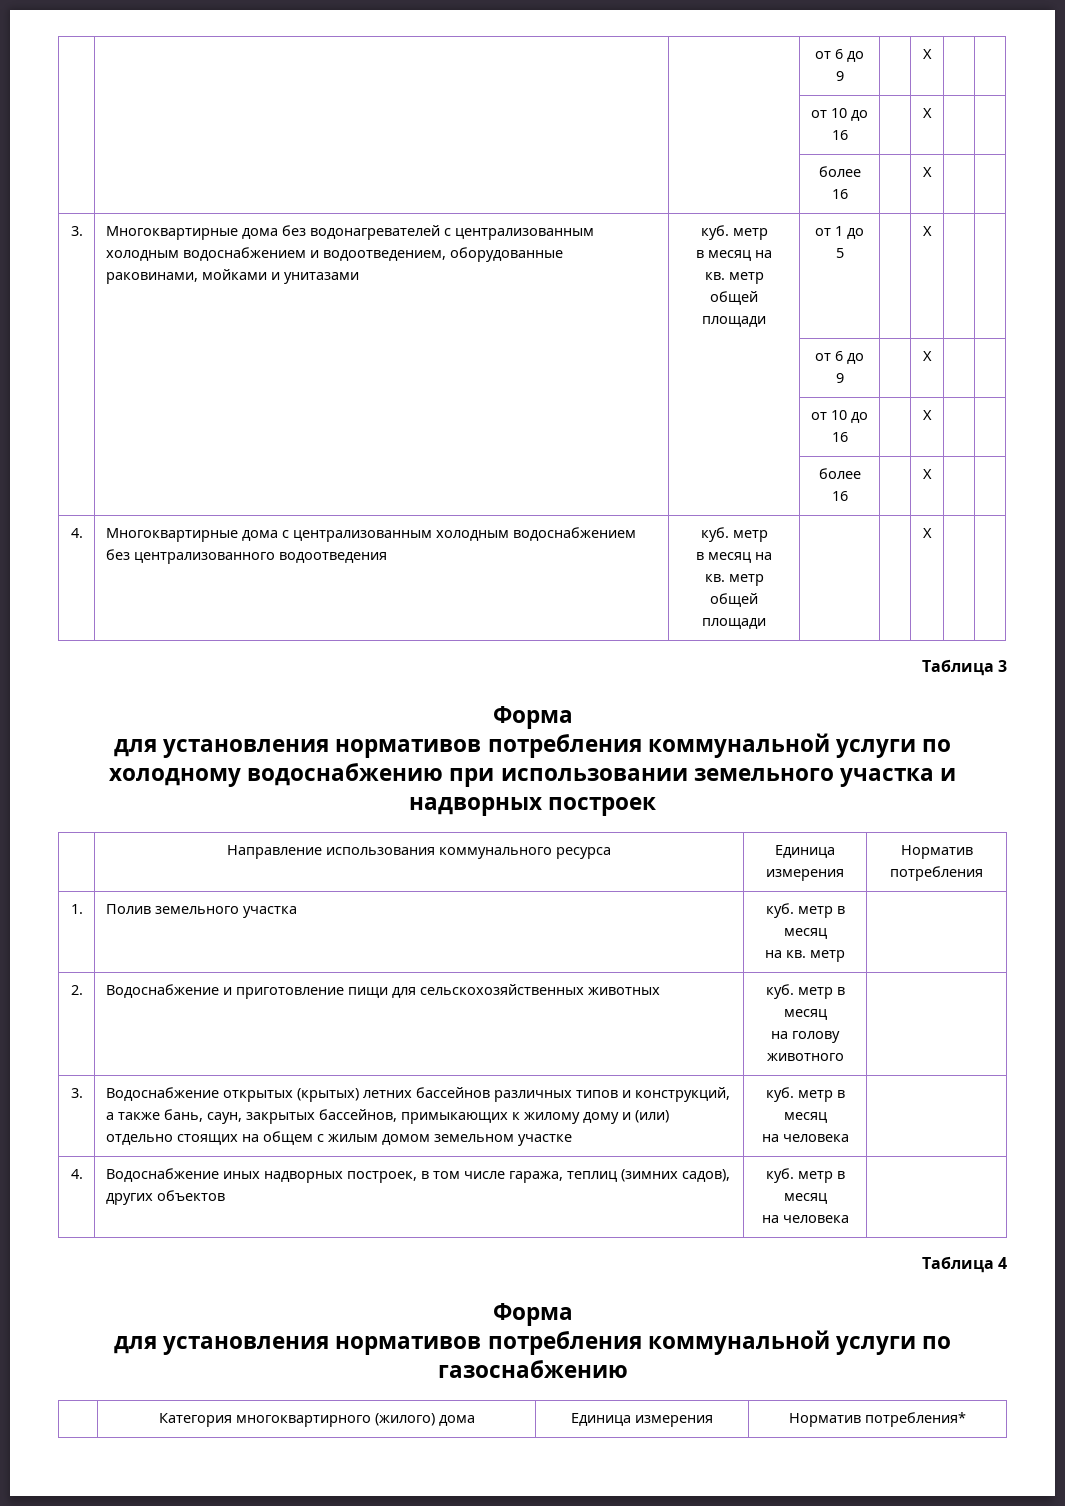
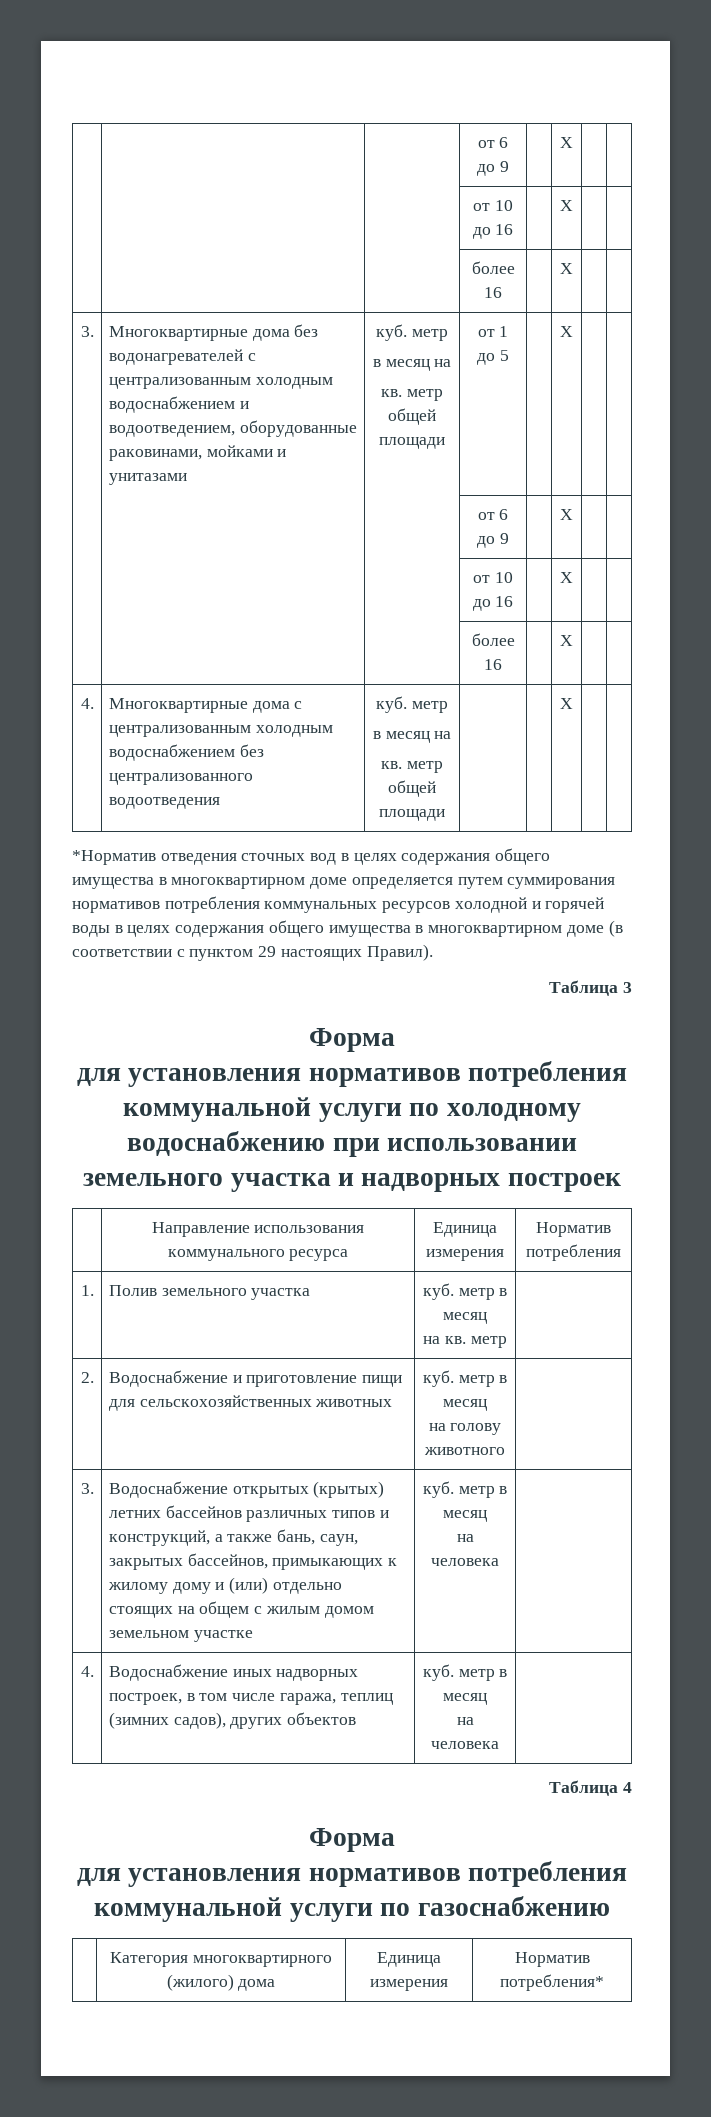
+ *Норматив отведения сточных вод в целях содержания общего имущества в многоквартирном доме определяется путем суммирования нормативов потребления коммунальных ресурсов холодной и горячей воды в целях содержания общего имущества в многоквартирном доме (в соответствии с пунктом 29 настоящих Правил).

